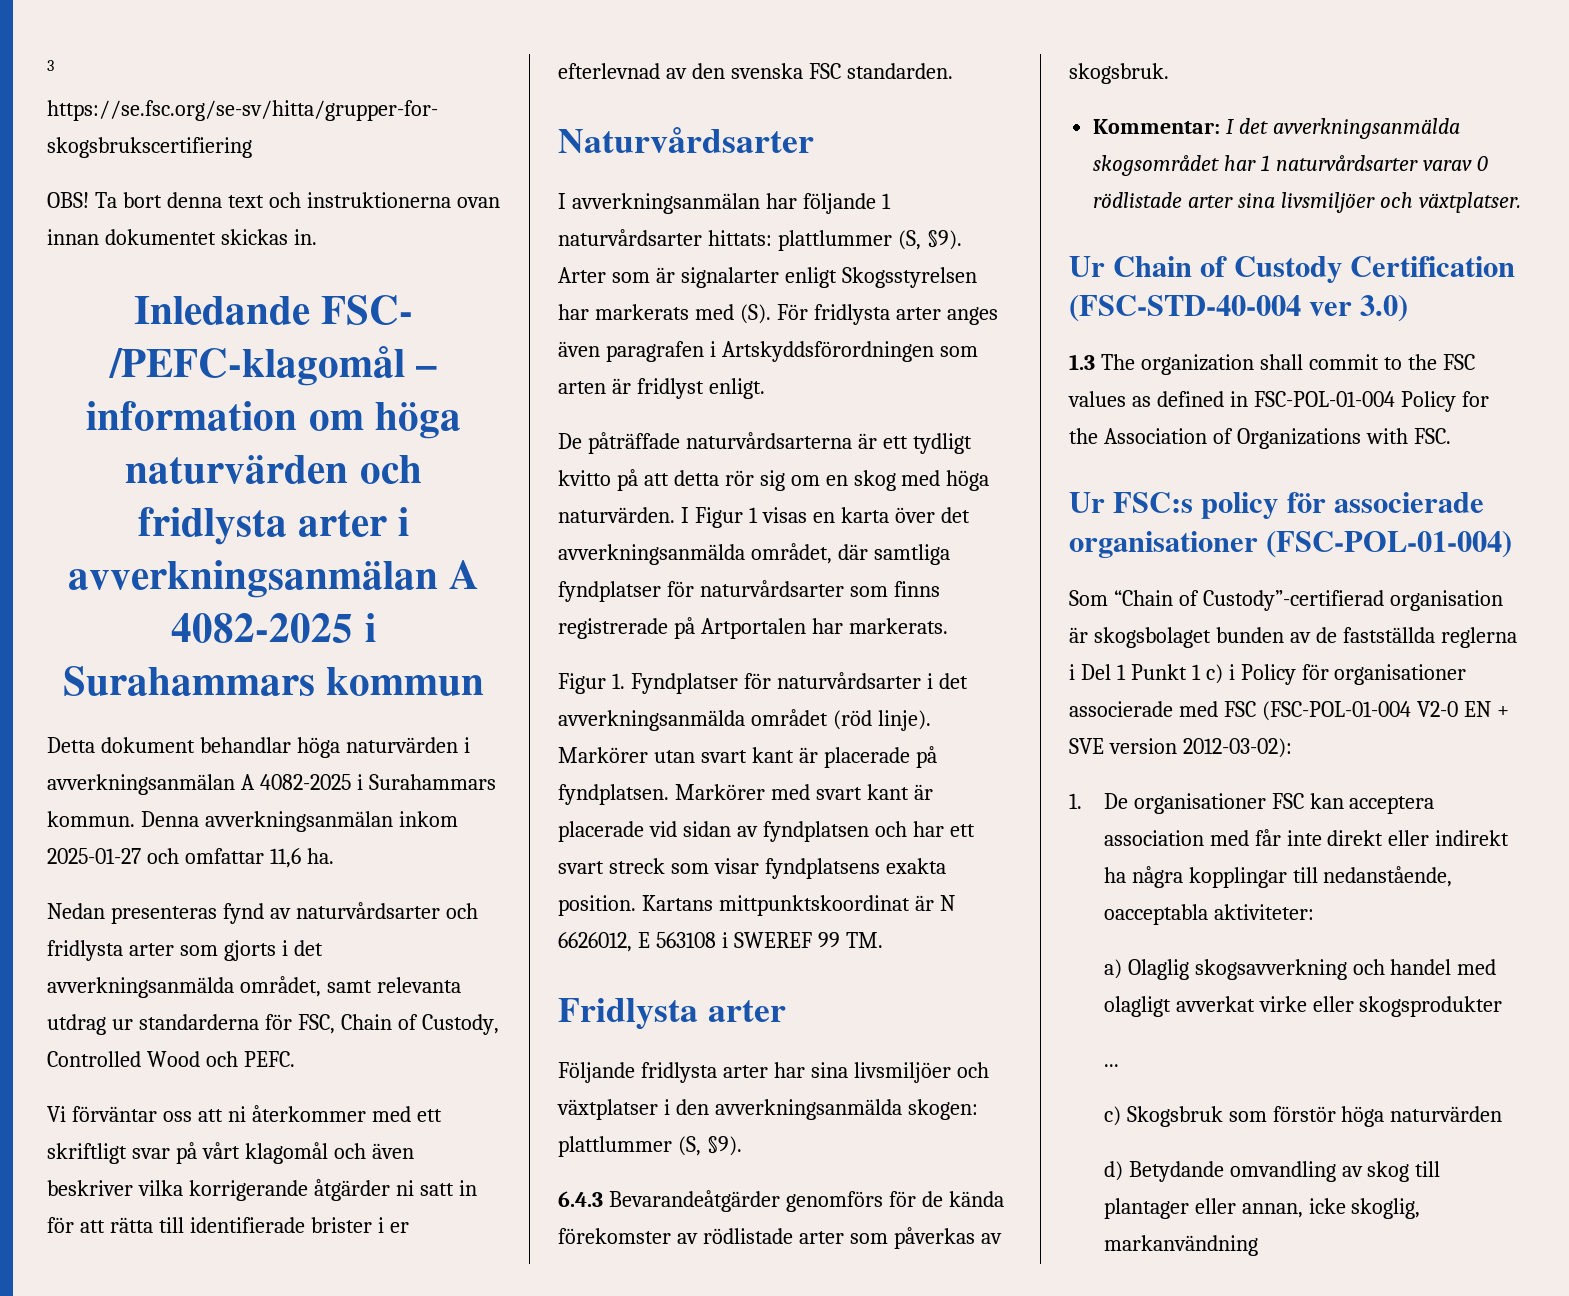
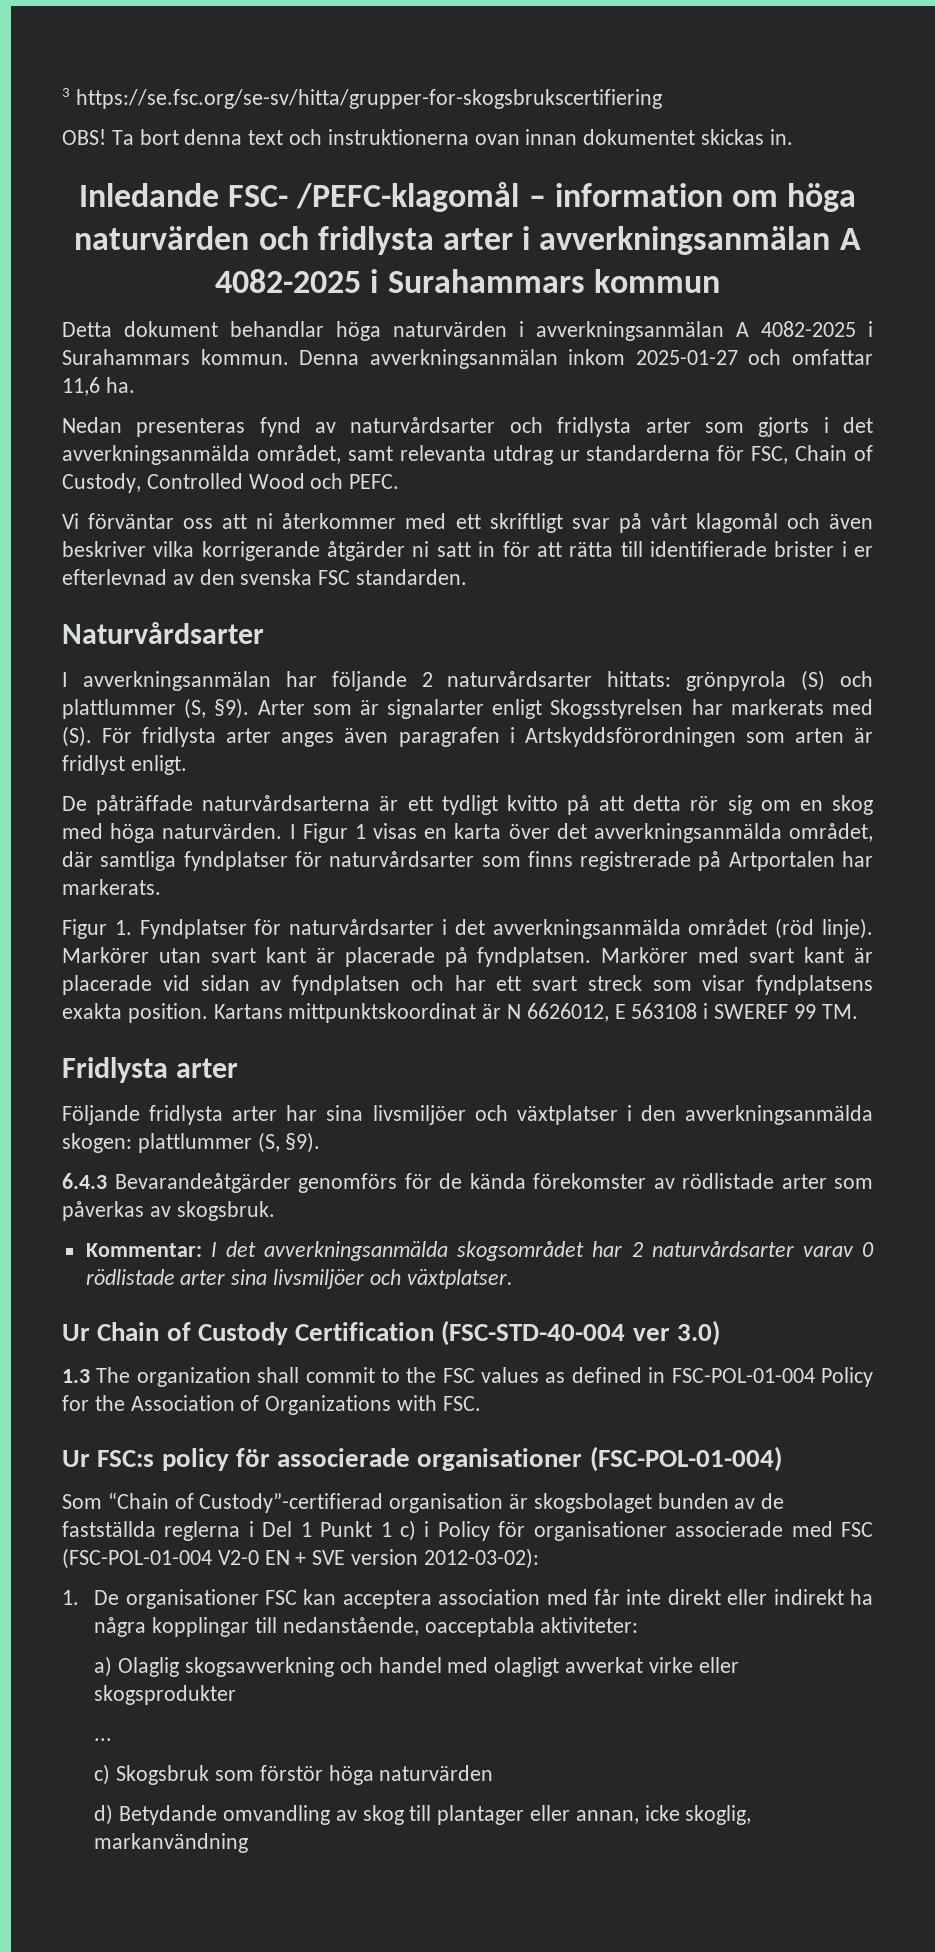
- I avverkningsanmälan har följande 1 naturvårdsarter hittats: plattlummer (S, §9).
+ I avverkningsanmälan har följande 2 naturvårdsarter hittats: grönpyrola (S) och plattlummer (S, §9).
- Kommentar: I det avverkningsanmälda skogsområdet har 1 naturvårdsarter varav 0 rödlistade arter sina livsmiljöer och växtplatser.
+ Kommentar: I det avverkningsanmälda skogsområdet har 2 naturvårdsarter varav 0 rödlistade arter sina livsmiljöer och växtplatser.

